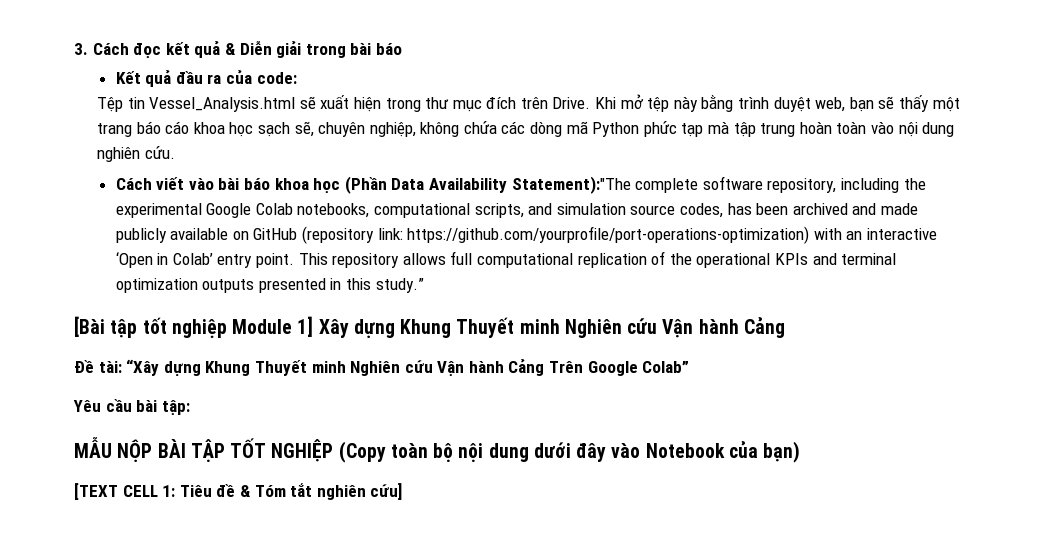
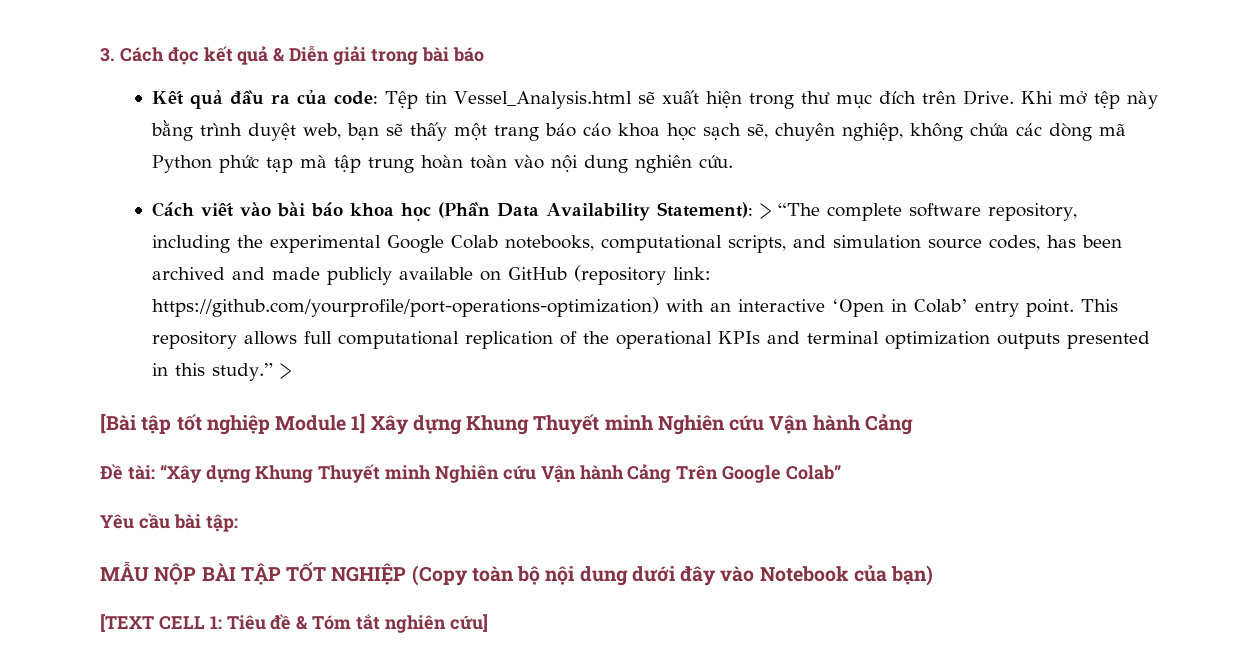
- Kết quả đầu ra của code:
- Tệp tin Vessel_Analysis.html sẽ xuất hiện trong thư mục đích trên Drive.
+ Kết quả đầu ra của code: Tệp tin Vessel_Analysis.html sẽ xuất hiện trong thư mục đích trên Drive.
- Cách viết vào bài báo khoa học (Phần Data Availability Statement):"The complete software repository, including the experimental Google Colab notebooks, computational scripts, and simulation source codes, has been archived and made publicly available on GitHub (repository link: https://github.com/yourprofile/port-operations-optimization) with an interactive ‘Open in Colab’ entry point.
+ Cách viết vào bài báo khoa học (Phần Data Availability Statement): > “The complete software repository, including the experimental Google Colab notebooks, computational scripts, and simulation source codes, has been archived and made publicly available on GitHub (repository link: https://github.com/yourprofile/port-operations-optimization) with an interactive ‘Open in Colab’ entry point.
- This repository allows full computational replication of the operational KPIs and terminal optimization outputs presented in this study.”
+ This repository allows full computational replication of the operational KPIs and terminal optimization outputs presented in this study.” >

